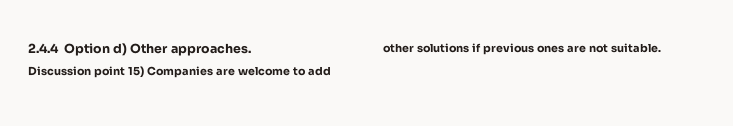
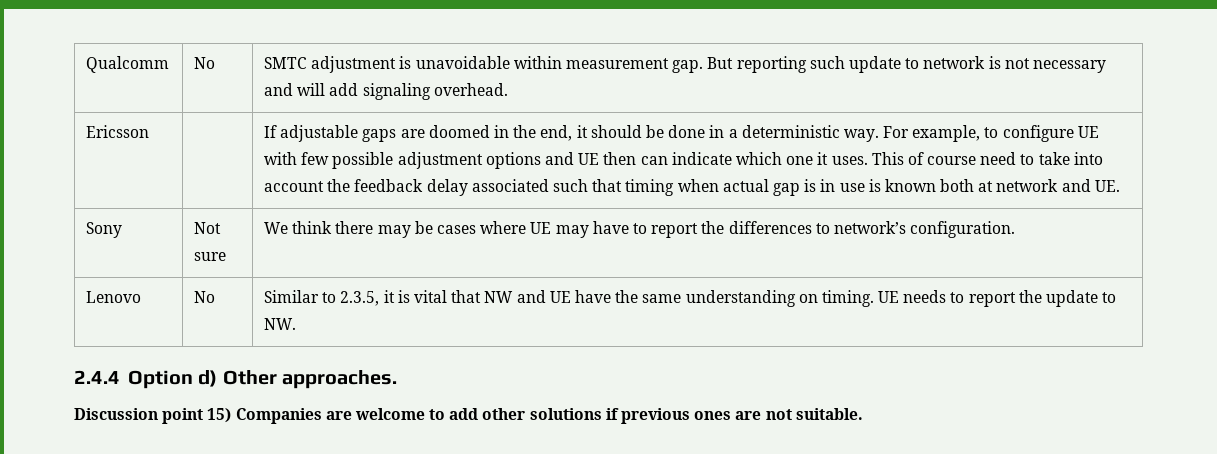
+ Qualcomm | No | SMTC adjustment is unavoidable within measurement gap. But reporting such update to network is not necessary and will add signaling overhead.
+ Ericsson | | If adjustable gaps are doomed in the end, it should be done in a deterministic way. For example, to configure UE with few possible adjustment options and UE then can indicate which one it uses. This of course need to take into account the feedback delay associated such that timing when actual gap is in use is known both at network and UE.
+ Sony | Not sure | We think there may be cases where UE may have to report the differences to network’s configuration.
+ Lenovo | No | Similar to 2.3.5, it is vital that NW and UE have the same understanding on timing. UE needs to report the update to NW.

